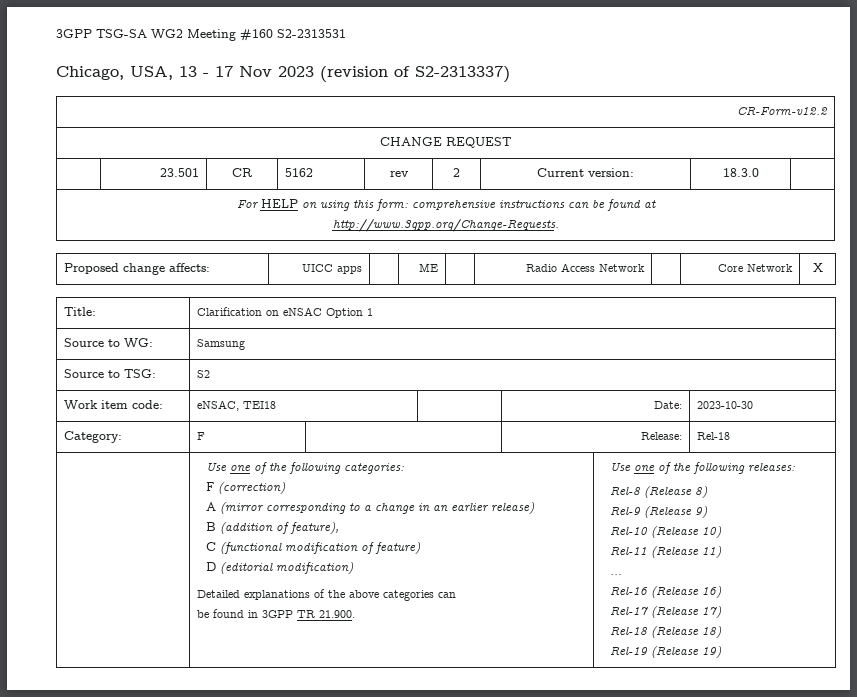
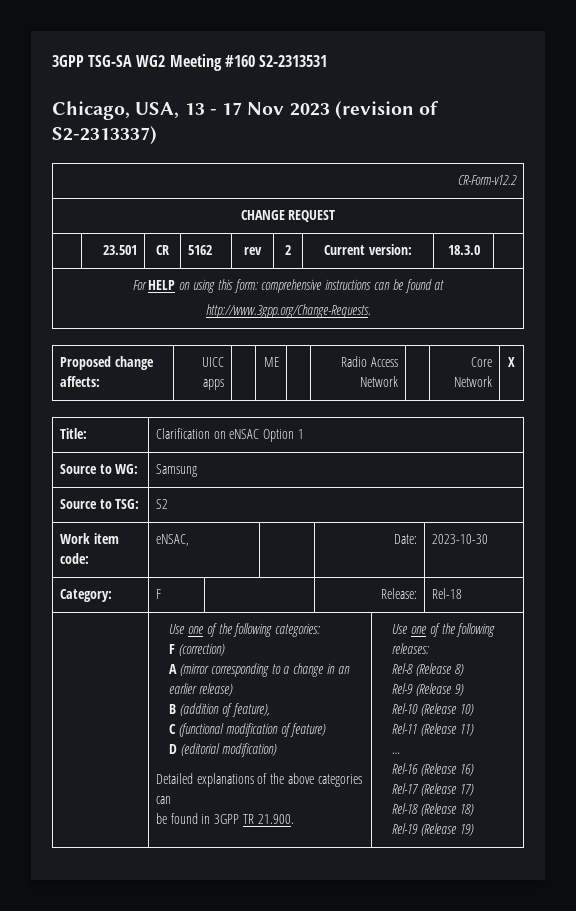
- Work item code: | eNSAC, TEI18 | | Date: | 2023-10-30
+ Work item code: | eNSAC, | | Date: | 2023-10-30

